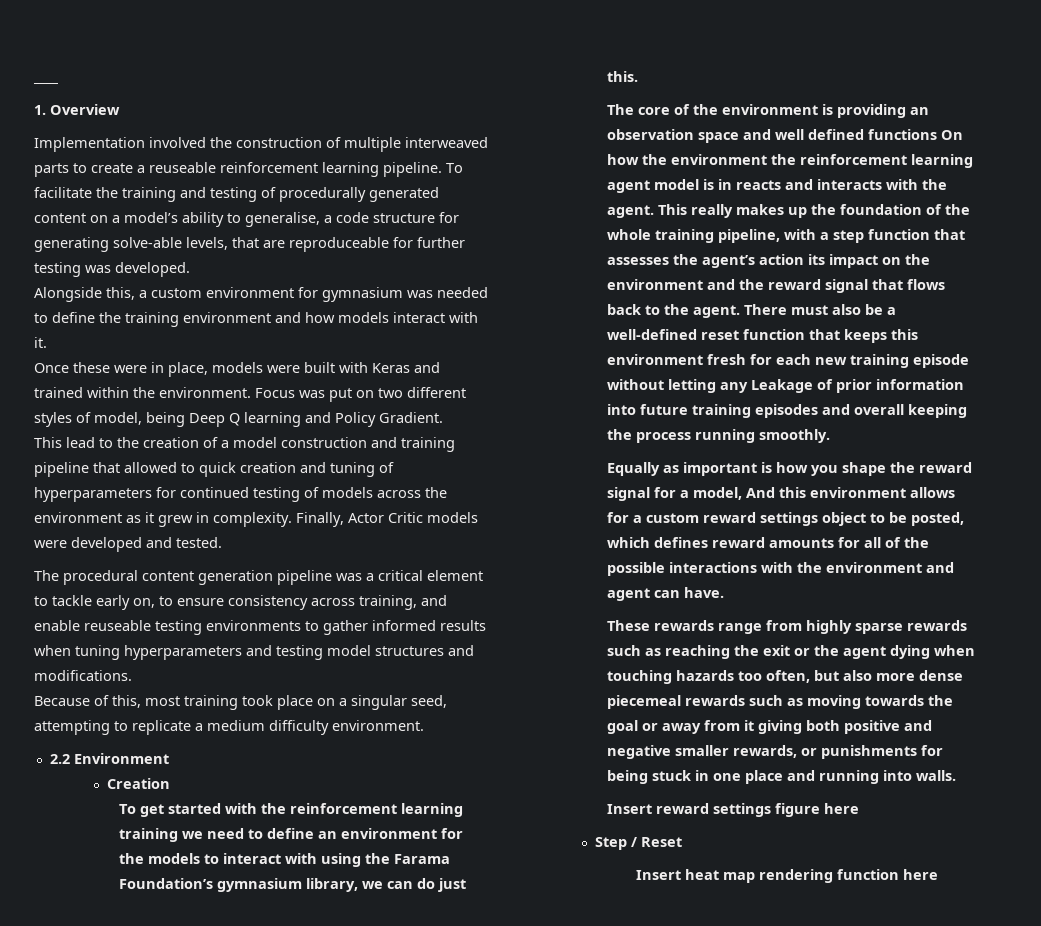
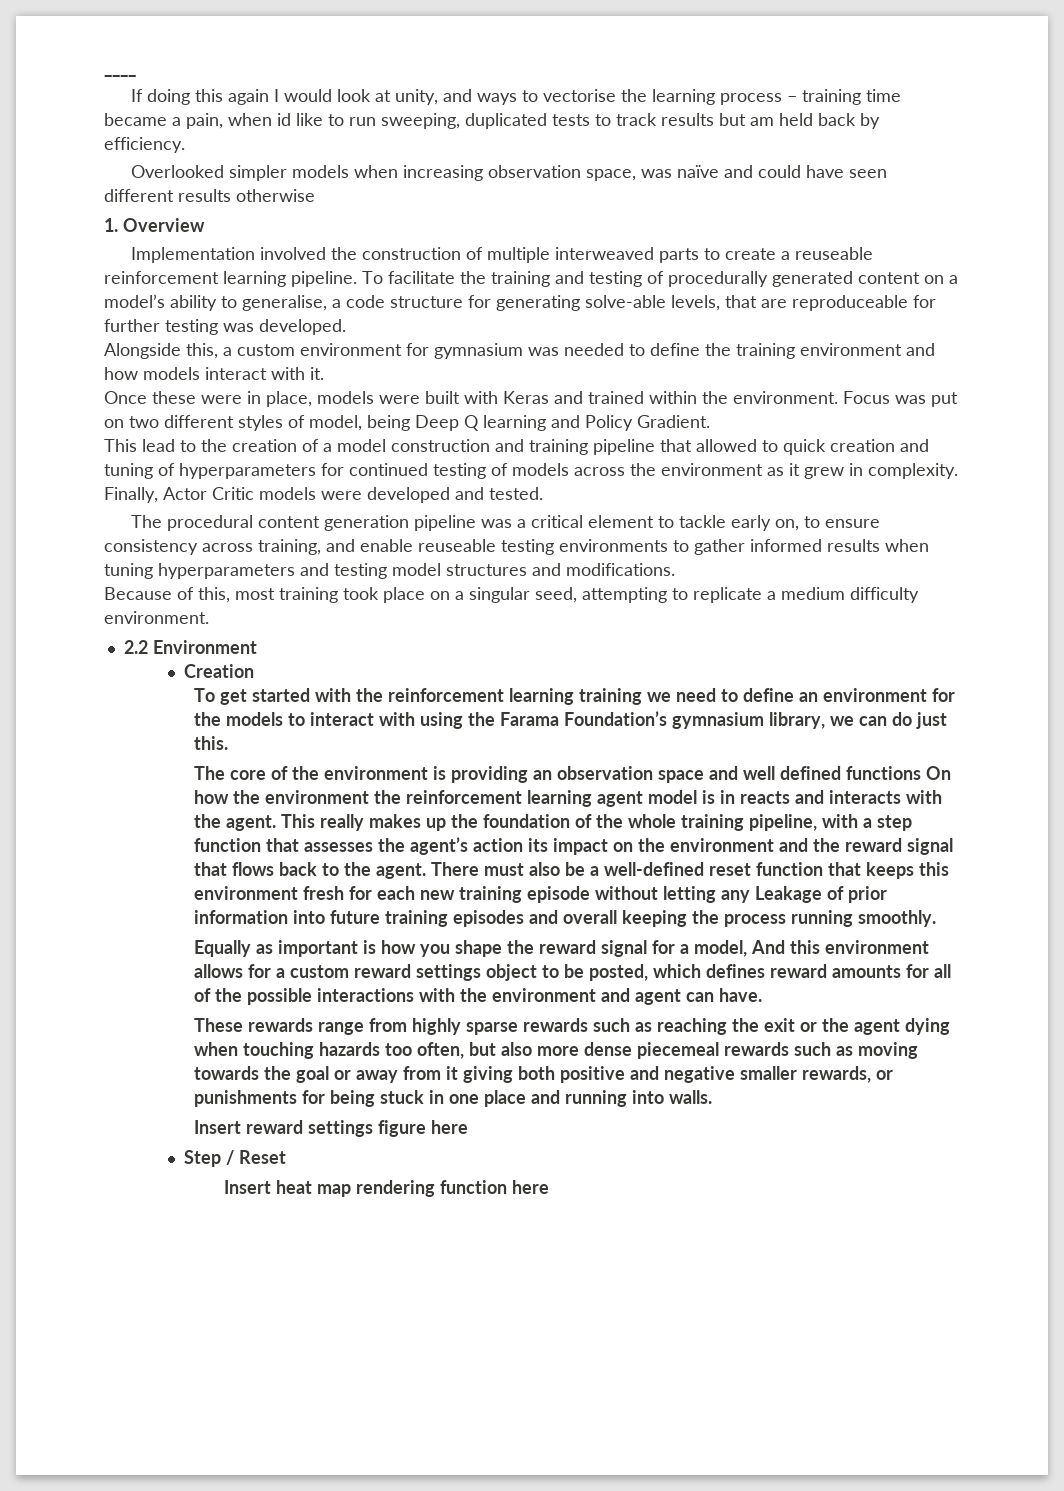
+ If doing this again I would look at unity, and ways to vectorise the learning process – training time became a pain, when id like to run sweeping, duplicated tests to track results but am held back by efficiency.
+ Overlooked simpler models when increasing observation space, was naïve and could have seen different results otherwise

